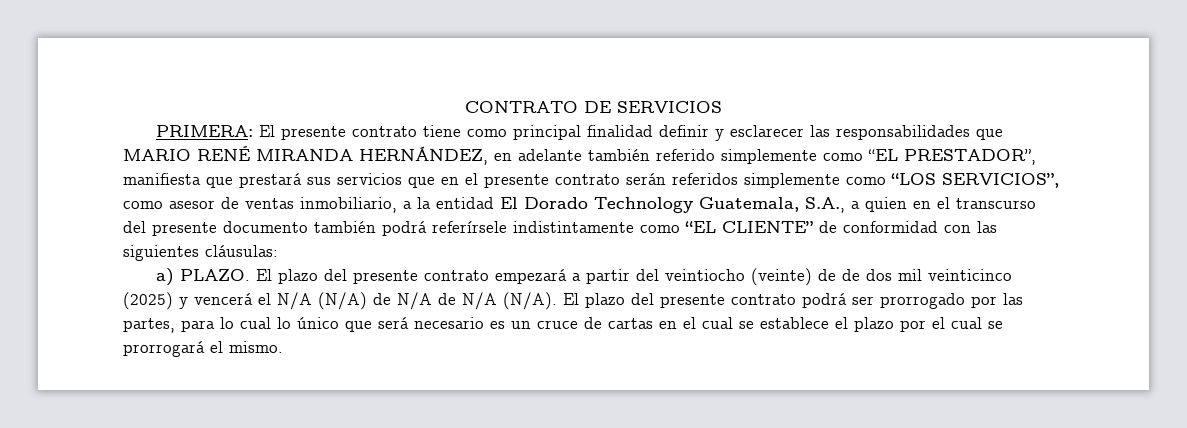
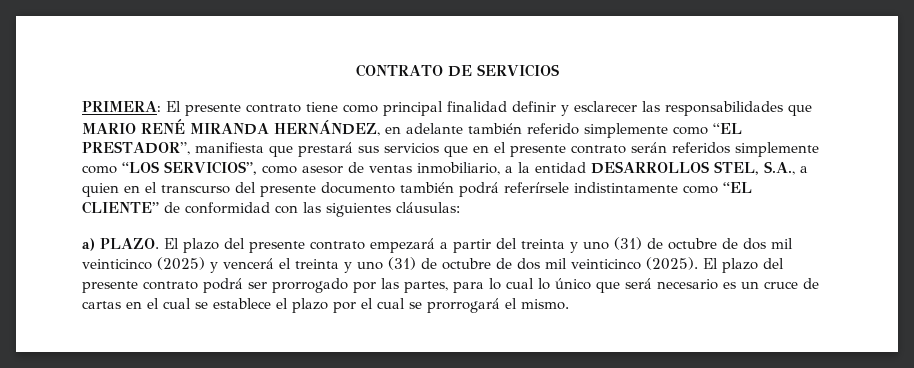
- El presente contrato tiene como principal finalidad definir y esclarecer las responsabilidades que MARIO RENÉ MIRANDA HERNÁNDEZ, en adelante también referido simplemente como “EL PRESTADOR”, manifiesta que prestará sus servicios que en el presente contrato serán referidos simplemente como “LOS SERVICIOS”, como asesor de ventas inmobiliario, a la entidad El Dorado Technology Guatemala, S.A., a quien en el transcurso del presente documento también podrá referírsele indistintamente como “EL CLIENTE” de conformidad con las siguientes cláusulas:
+ El presente contrato tiene como principal finalidad definir y esclarecer las responsabilidades que MARIO RENÉ MIRANDA HERNÁNDEZ, en adelante también referido simplemente como “EL PRESTADOR”, manifiesta que prestará sus servicios que en el presente contrato serán referidos simplemente como “LOS SERVICIOS”, como asesor de ventas inmobiliario, a la entidad DESARROLLOS STEL, S.A., a quien en el transcurso del presente documento también podrá referírsele indistintamente como “EL CLIENTE” de conformidad con las siguientes cláusulas:
- El plazo del presente contrato empezará a partir del veintiocho (veinte) de de dos mil veinticinco (2025) y vencerá el N/A (N/A) de N/A de N/A (N/A).
+ El plazo del presente contrato empezará a partir del treinta y uno (31) de octubre de dos mil veinticinco (2025) y vencerá el treinta y uno (31) de octubre de dos mil veinticinco (2025).

